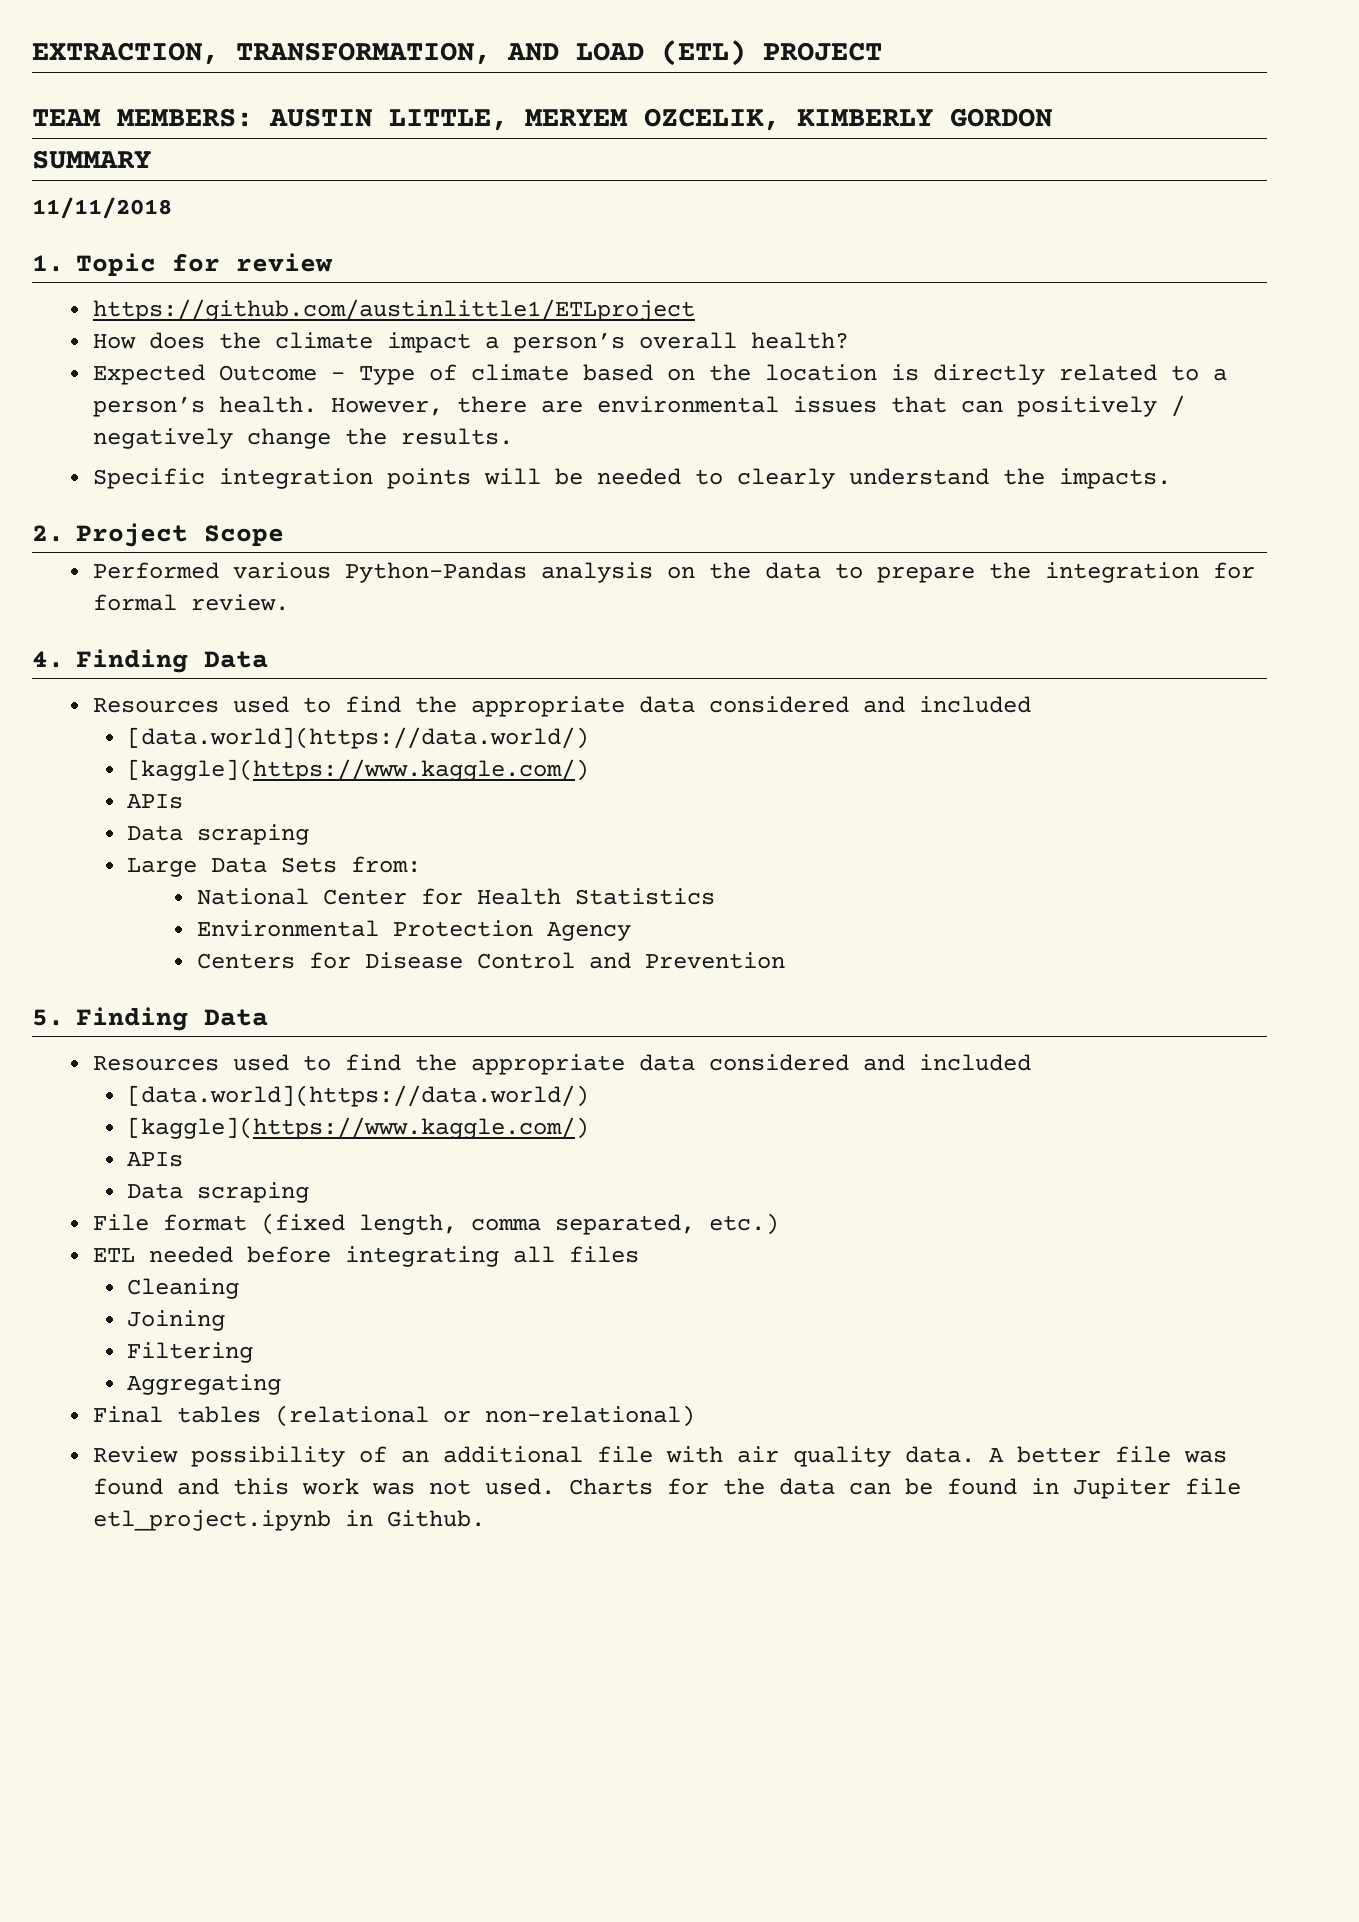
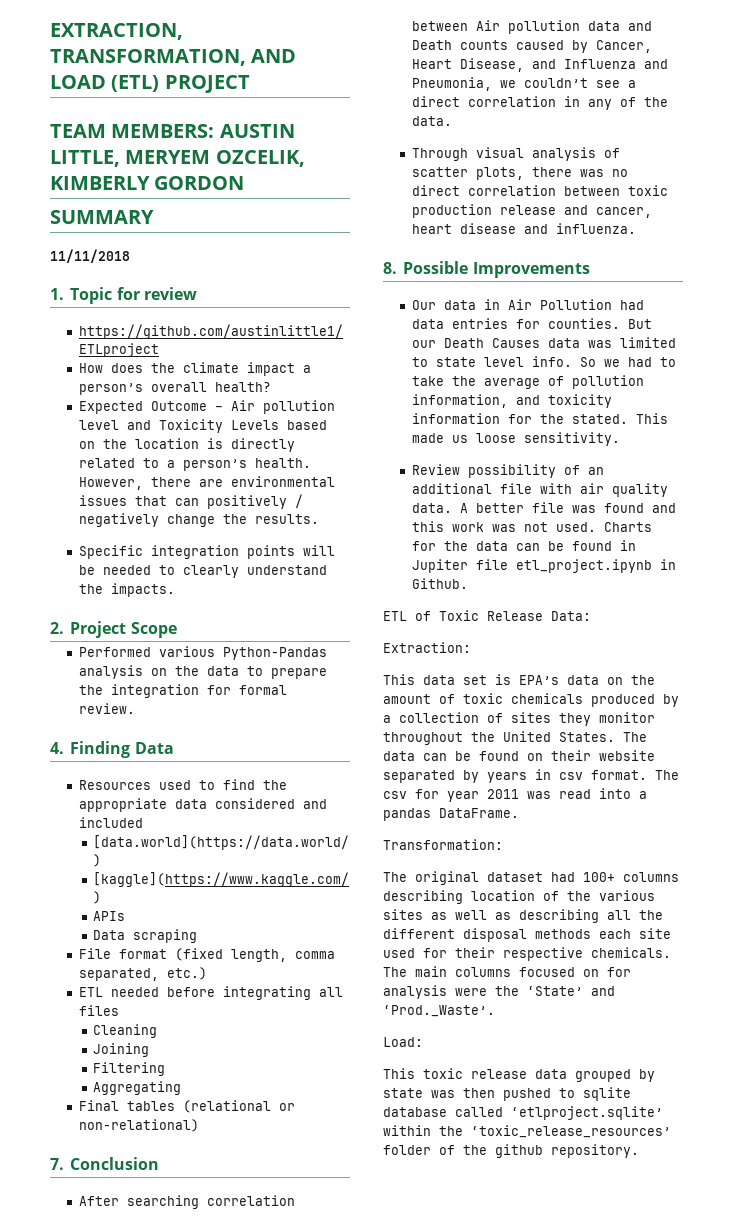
- Expected Outcome – Type of climate based on the location is directly related to a person’s health.
+ Expected Outcome – Air pollution level and Toxicity Levels based on the location is directly related to a person’s health.
- Large Data Sets from:
- National Center for Health Statistics
- Environmental Protection Agency
- Centers for Disease Control and Prevention
- 5. Finding Data
- Resources used to find the appropriate data considered and included
- [data.world](https://data.world/)
- [kaggle](https://www.kaggle.com/)
- APIs
- Data scraping
+ 7. Conclusion
+ After searching correlation between Air pollution data and Death counts caused by Cancer, Heart Disease, and Influenza and Pneumonia, we couldn’t see a direct correlation in any of the data.
+ Through visual analysis of scatter plots, there was no direct correlation between toxic production release and cancer, heart disease and influenza.
+ 8. Possible Improvements
+ Our data in Air Pollution had data entries for counties. But our Death Causes data was limited to state level info. So we had to take the average of pollution information, and toxicity information for the stated. This made us loose sensitivity.
+ ETL of Toxic Release Data:
+ Extraction:
+ This data set is EPA’s data on the amount of toxic chemicals produced by a collection of sites they monitor throughout the United States. The data can be found on their website separated by years in csv format. The csv for year 2011 was read into a pandas DataFrame.
+ Transformation:
+ The original dataset had 100+ columns describing location of the various sites as well as describing all the different disposal methods each site used for their respective chemicals. The main columns focused on for analysis were the ‘State’ and ‘Prod._Waste’.
+ Load:
+ This toxic release data grouped by state was then pushed to sqlite database called ‘etlproject.sqlite’ within the ‘toxic_release_resources’ folder of the github repository.

